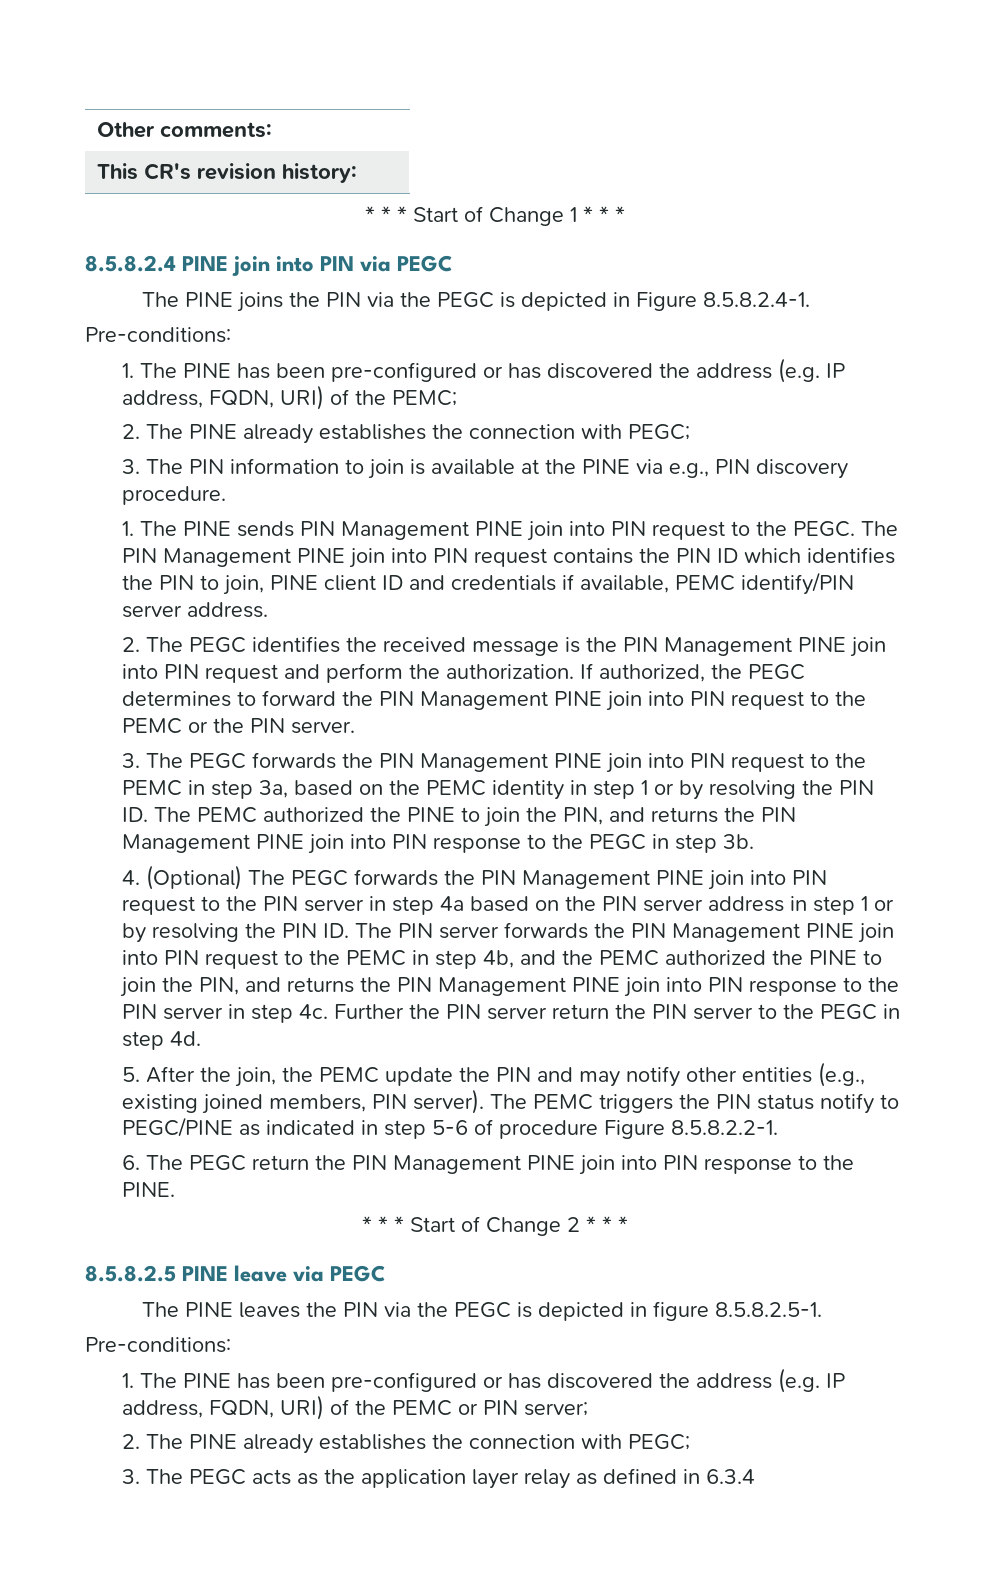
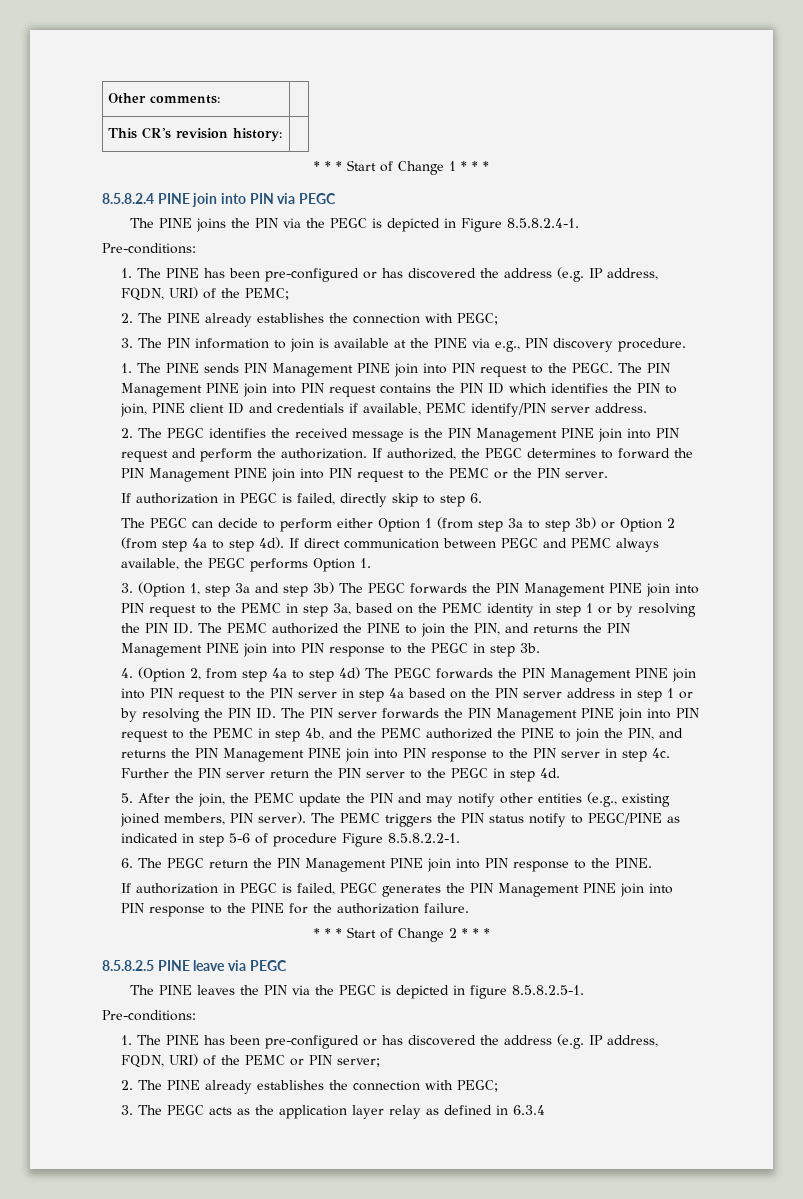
- 3. The PEGC forwards the PIN Management PINE join into PIN request to the PEMC in step 3a, based on the PEMC identity in step 1 or by resolving the PIN ID. The PEMC authorized the PINE to join the PIN, and returns the PIN Management PINE join into PIN response to the PEGC in step 3b.
+ If authorization in PEGC is failed, directly skip to step 6.
+ The PEGC can decide to perform either Option 1 (from step 3a to step 3b) or Option 2 (from step 4a to step 4d). If direct communication between PEGC and PEMC always available, the PEGC performs Option 1.
+ 3. (Option 1, step 3a and step 3b) The PEGC forwards the PIN Management PINE join into PIN request to the PEMC in step 3a, based on the PEMC identity in step 1 or by resolving the PIN ID. The PEMC authorized the PINE to join the PIN, and returns the PIN Management PINE join into PIN response to the PEGC in step 3b.
- 4. (Optional) The PEGC forwards the PIN Management PINE join into PIN request to the PIN server in step 4a based on the PIN server address in step 1 or by resolving the PIN ID. The PIN server forwards the PIN Management PINE join into PIN request to the PEMC in step 4b, and the PEMC authorized the PINE to join the PIN, and returns the PIN Management PINE join into PIN response to the PIN server in step 4c.
+ 4. (Option 2, from step 4a to step 4d) The PEGC forwards the PIN Management PINE join into PIN request to the PIN server in step 4a based on the PIN server address in step 1 or by resolving the PIN ID. The PIN server forwards the PIN Management PINE join into PIN request to the PEMC in step 4b, and the PEMC authorized the PINE to join the PIN, and returns the PIN Management PINE join into PIN response to the PIN server in step 4c.
+ If authorization in PEGC is failed, PEGC generates the PIN Management PINE join into PIN response to the PINE for the authorization failure.

